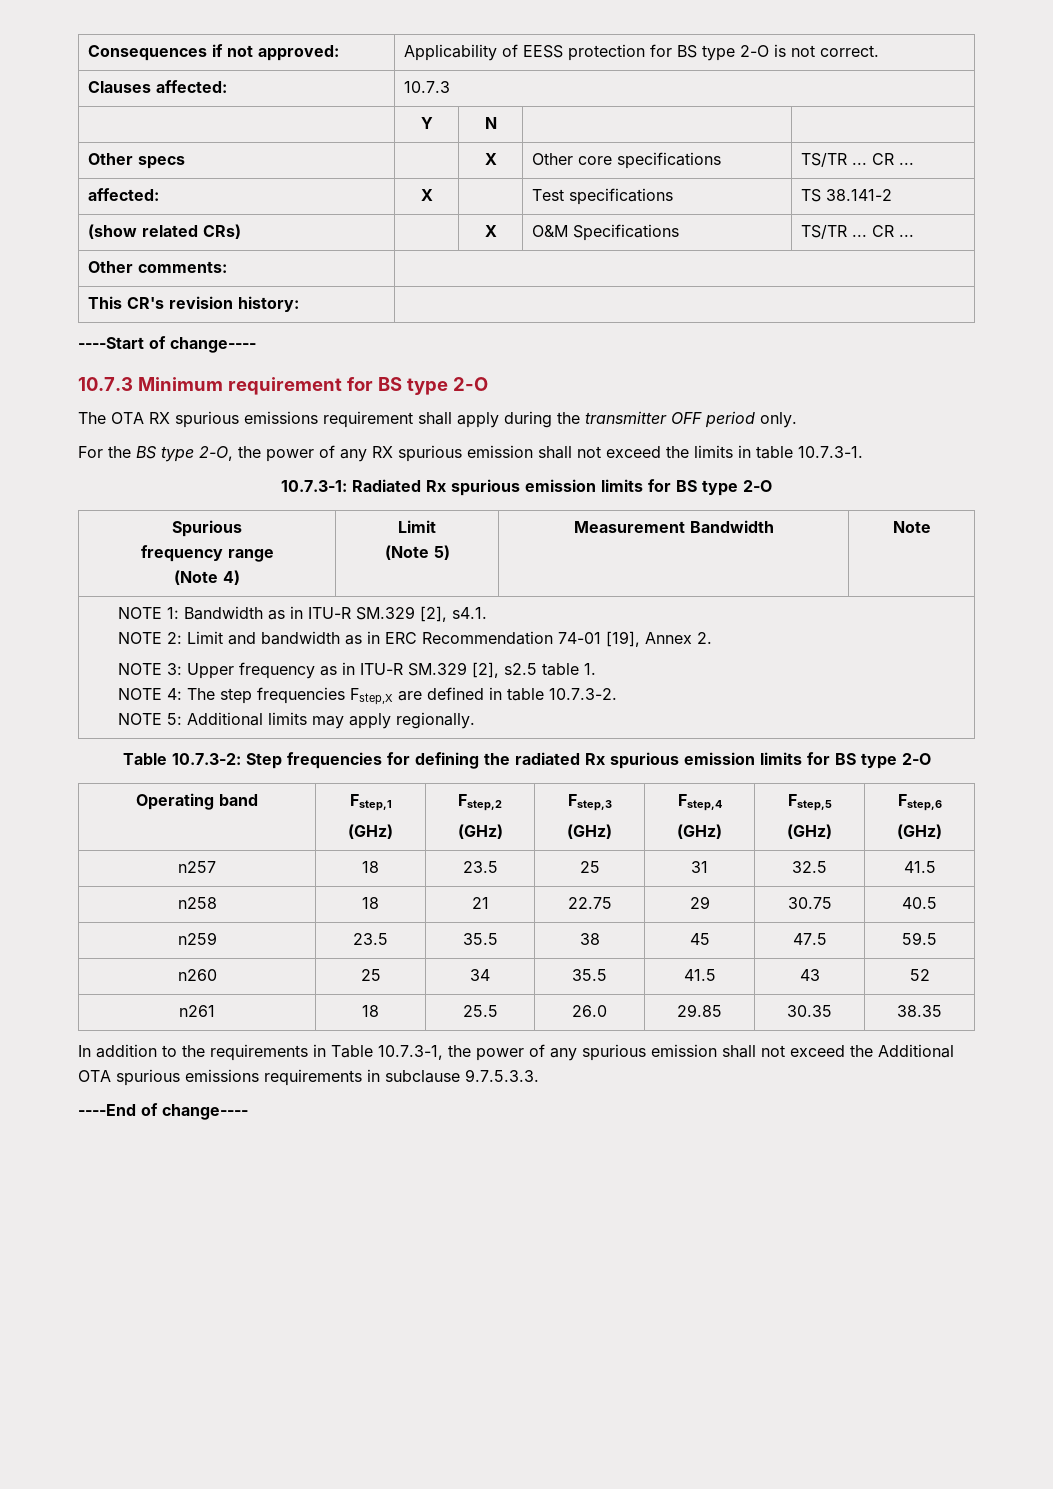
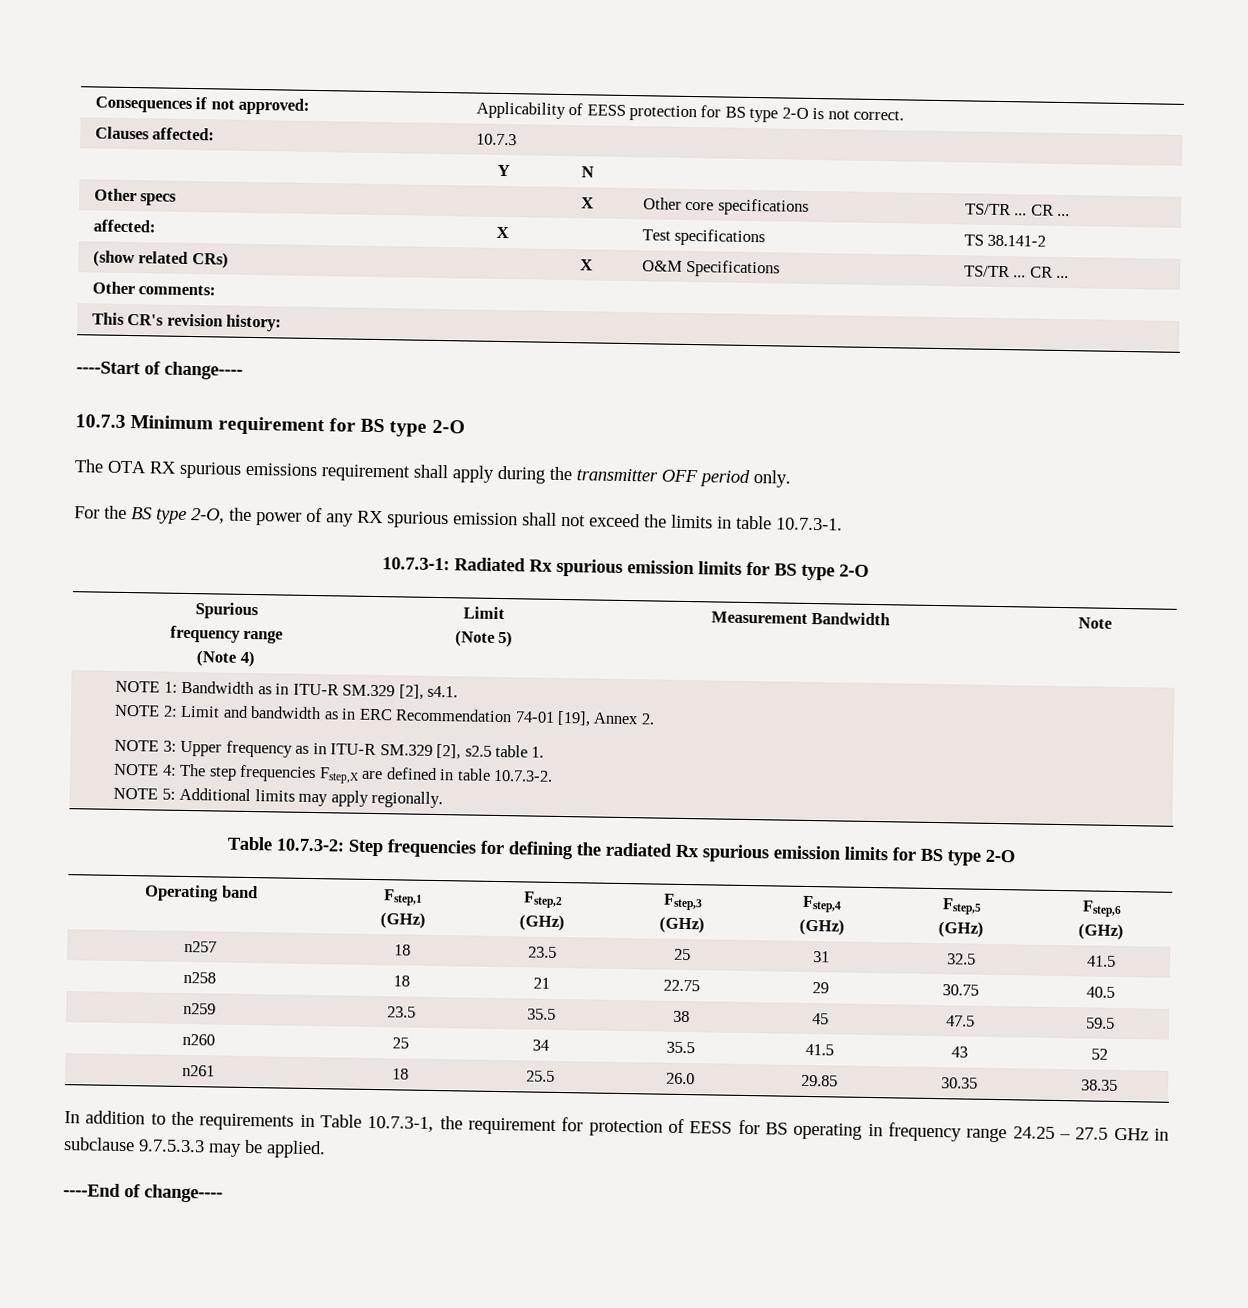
- In addition to the requirements in Table 10.7.3-1, the power of any spurious emission shall not exceed the Additional OTA spurious emissions requirements in subclause 9.7.5.3.3.
+ In addition to the requirements in Table 10.7.3-1, the requirement for protection of EESS for BS operating in frequency range 24.25 – 27.5 GHz in subclause 9.7.5.3.3 may be applied.

